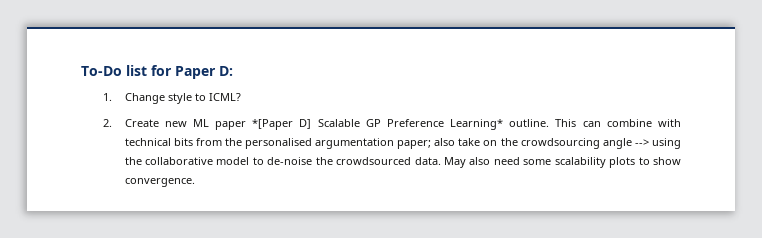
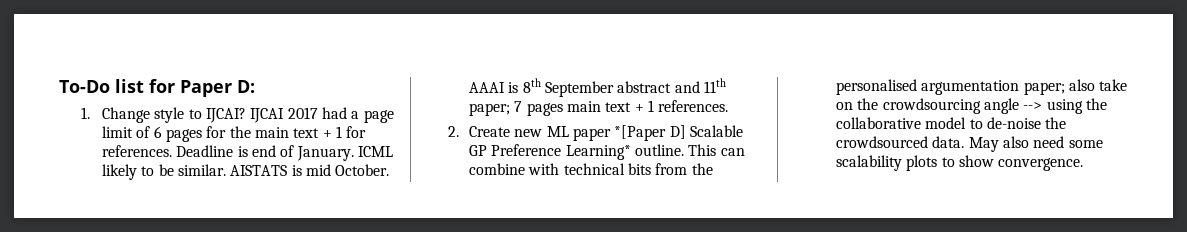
- 1. Change style to ICML?
+ 1. Change style to IJCAI? IJCAI 2017 had a page limit of 6 pages for the main text + 1 for references. Deadline is end of January. ICML likely to be similar. AISTATS is mid October. AAAI is 8th September abstract and 11th paper; 7 pages main text + 1 references.

